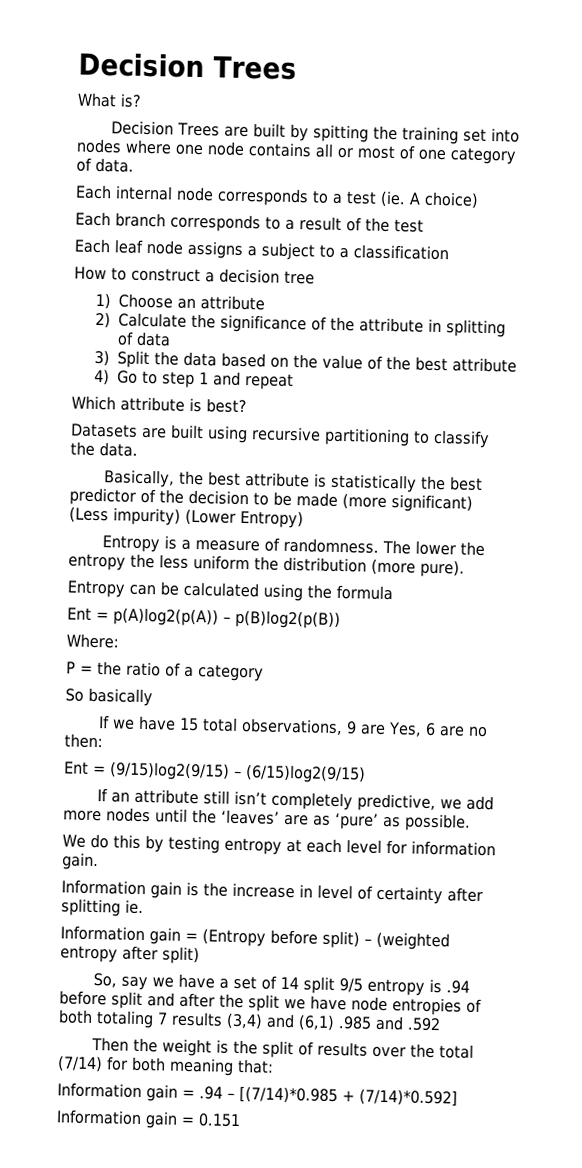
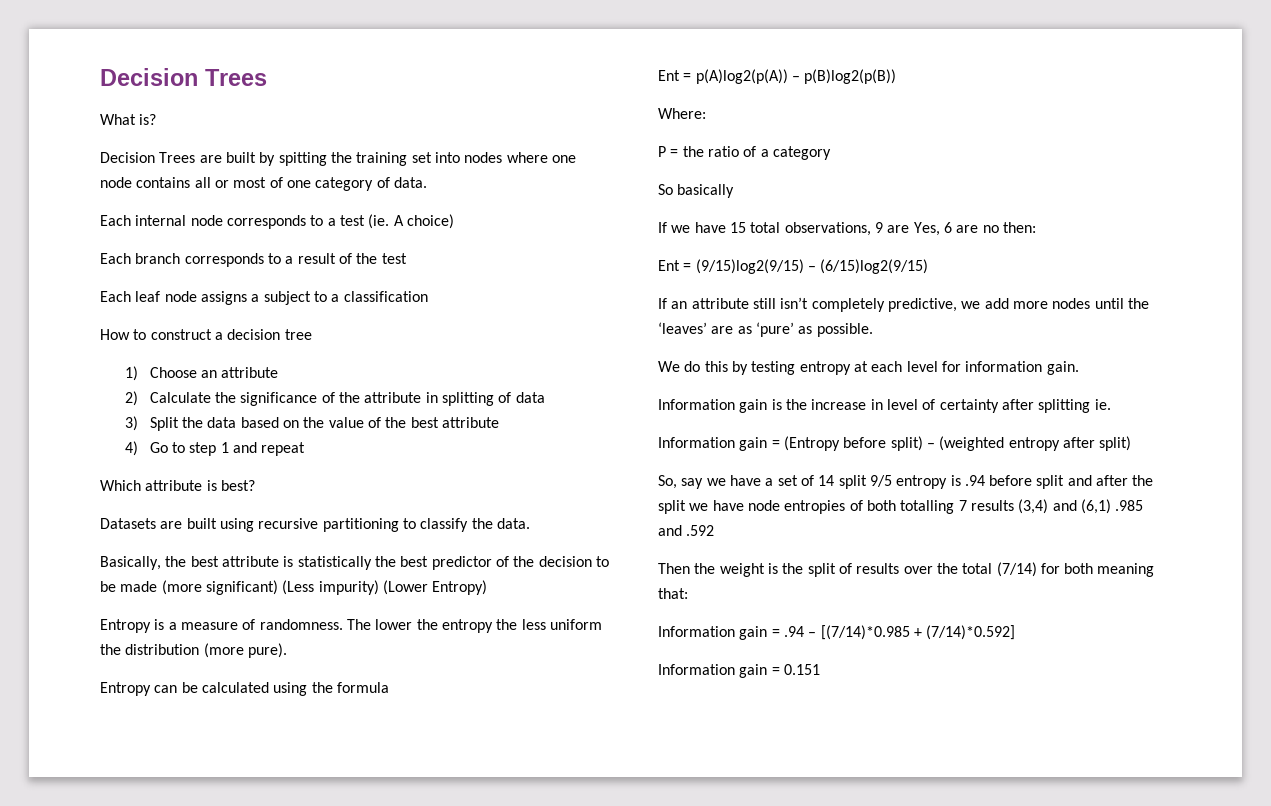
- So, say we have a set of 14 split 9/5 entropy is .94 before split and after the split we have node entropies of both totaling 7 results (3,4) and (6,1) .985 and .592
+ So, say we have a set of 14 split 9/5 entropy is .94 before split and after the split we have node entropies of both totalling 7 results (3,4) and (6,1) .985 and .592

